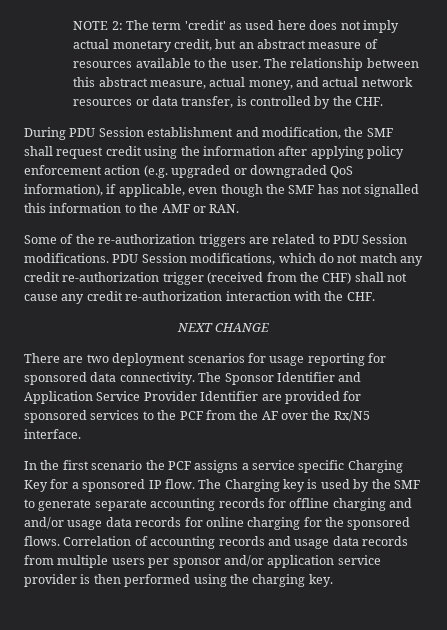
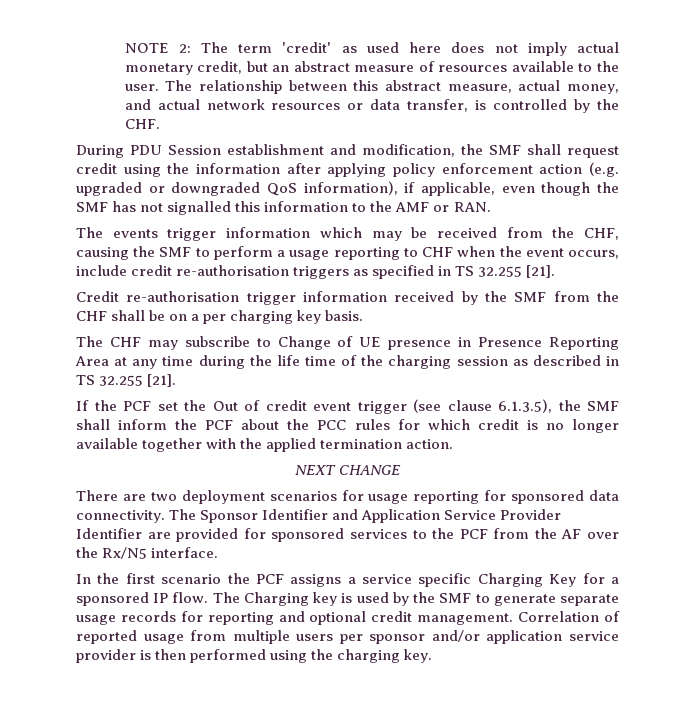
- Some of the re-authorization triggers are related to PDU Session modifications. PDU Session modifications, which do not match any credit re-authorization trigger (received from the CHF) shall not cause any credit re-authorization interaction with the CHF.
+ The events trigger information which may be received from the CHF, causing the SMF to perform a usage reporting to CHF when the event occurs, include credit re-authorisation triggers as specified in TS 32.255 [21].
+ Credit re-authorisation trigger information received by the SMF from the CHF shall be on a per charging key basis.
+ The CHF may subscribe to Change of UE presence in Presence Reporting Area at any time during the life time of the charging session as described in TS 32.255 [21].
+ If the PCF set the Out of credit event trigger (see clause 6.1.3.5), the SMF shall inform the PCF about the PCC rules for which credit is no longer available together with the applied termination action.
- The Charging key is used by the SMF to generate separate accounting records for offline charging and and/or usage data records for online charging for the sponsored flows. Correlation of accounting records and usage data records from multiple users per sponsor and/or application service provider is then performed using the charging key.
+ The Charging key is used by the SMF to generate separate usage records for reporting and optional credit management. Correlation of reported usage from multiple users per sponsor and/or application service provider is then performed using the charging key.

